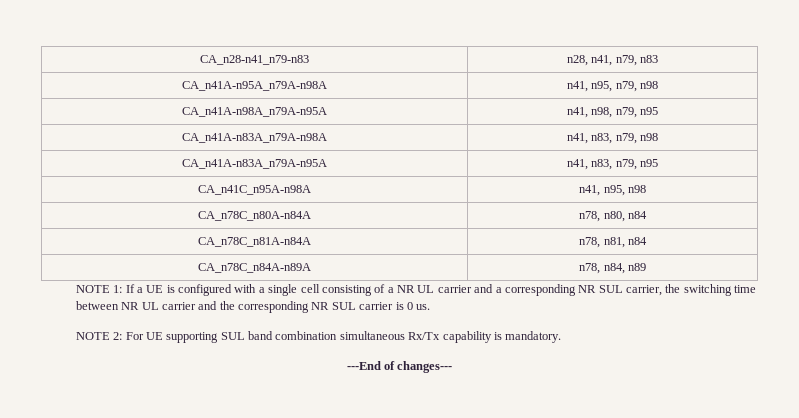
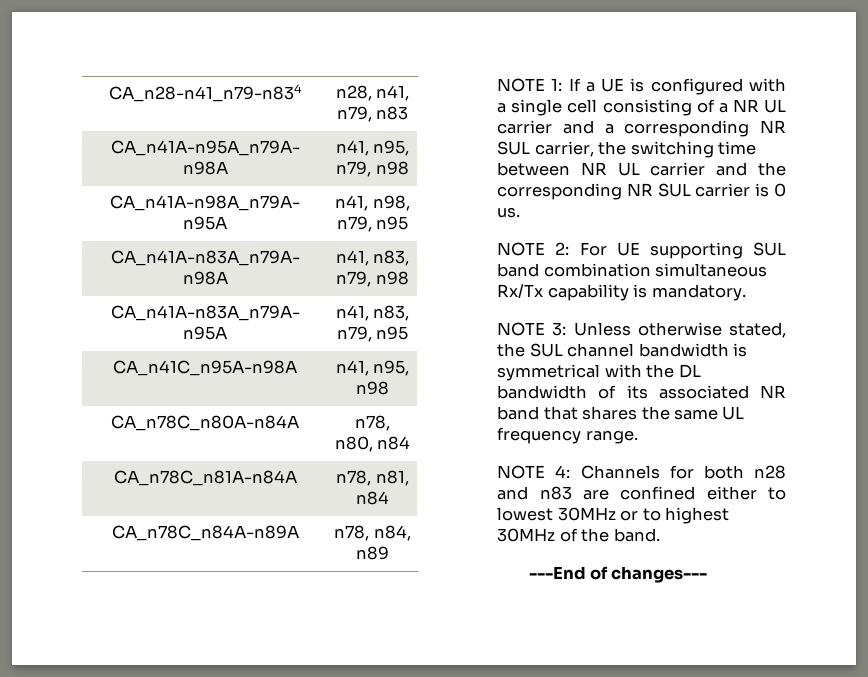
- CA_n28-n41_n79-n83 | n28, n41, n79, n83
+ CA_n28-n41_n79-n834 | n28, n41, n79, n83
+ NOTE 3: Unless otherwise stated, the SUL channel bandwidth is symmetrical with the DL bandwidth of its associated NR band that shares the same UL frequency range.
+ NOTE 4: Channels for both n28 and n83 are confined either to lowest 30MHz or to highest 30MHz of the band.

